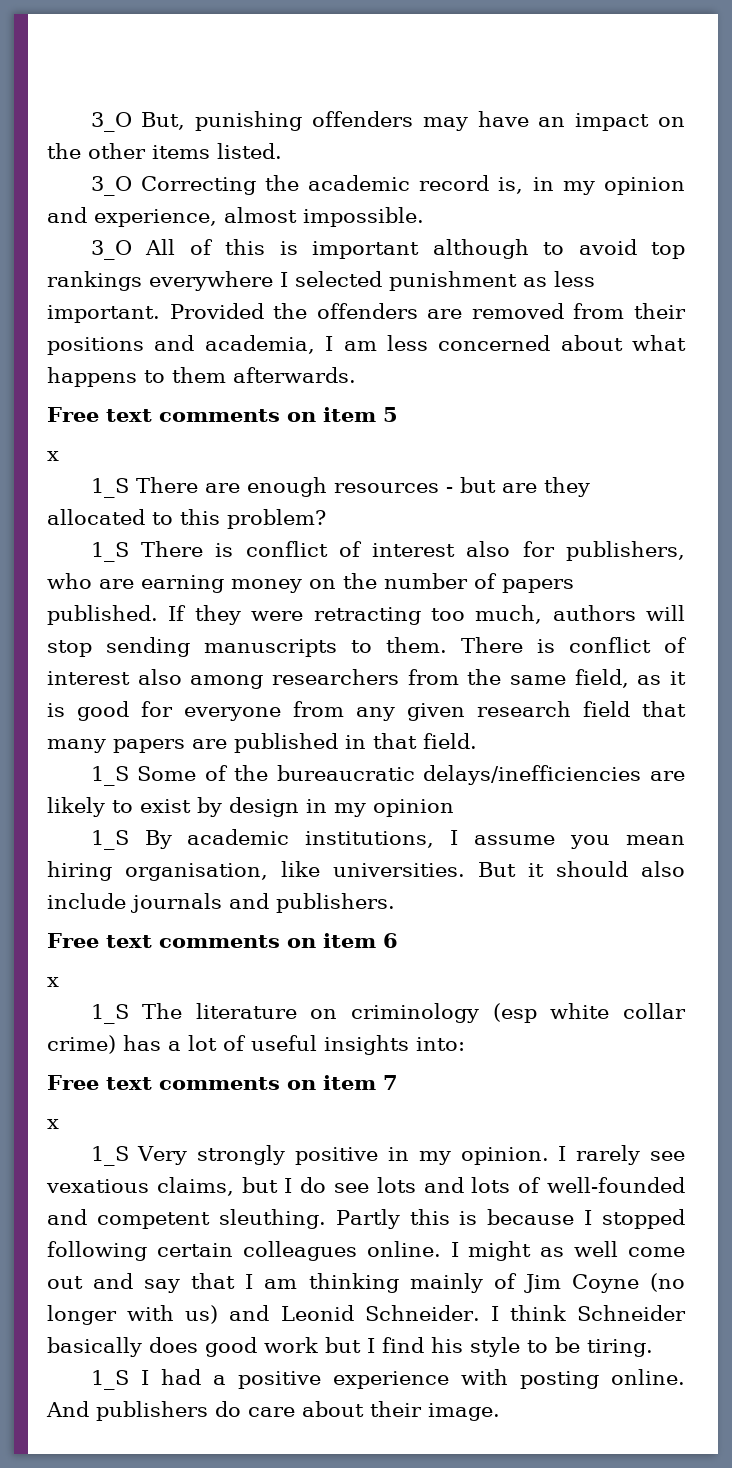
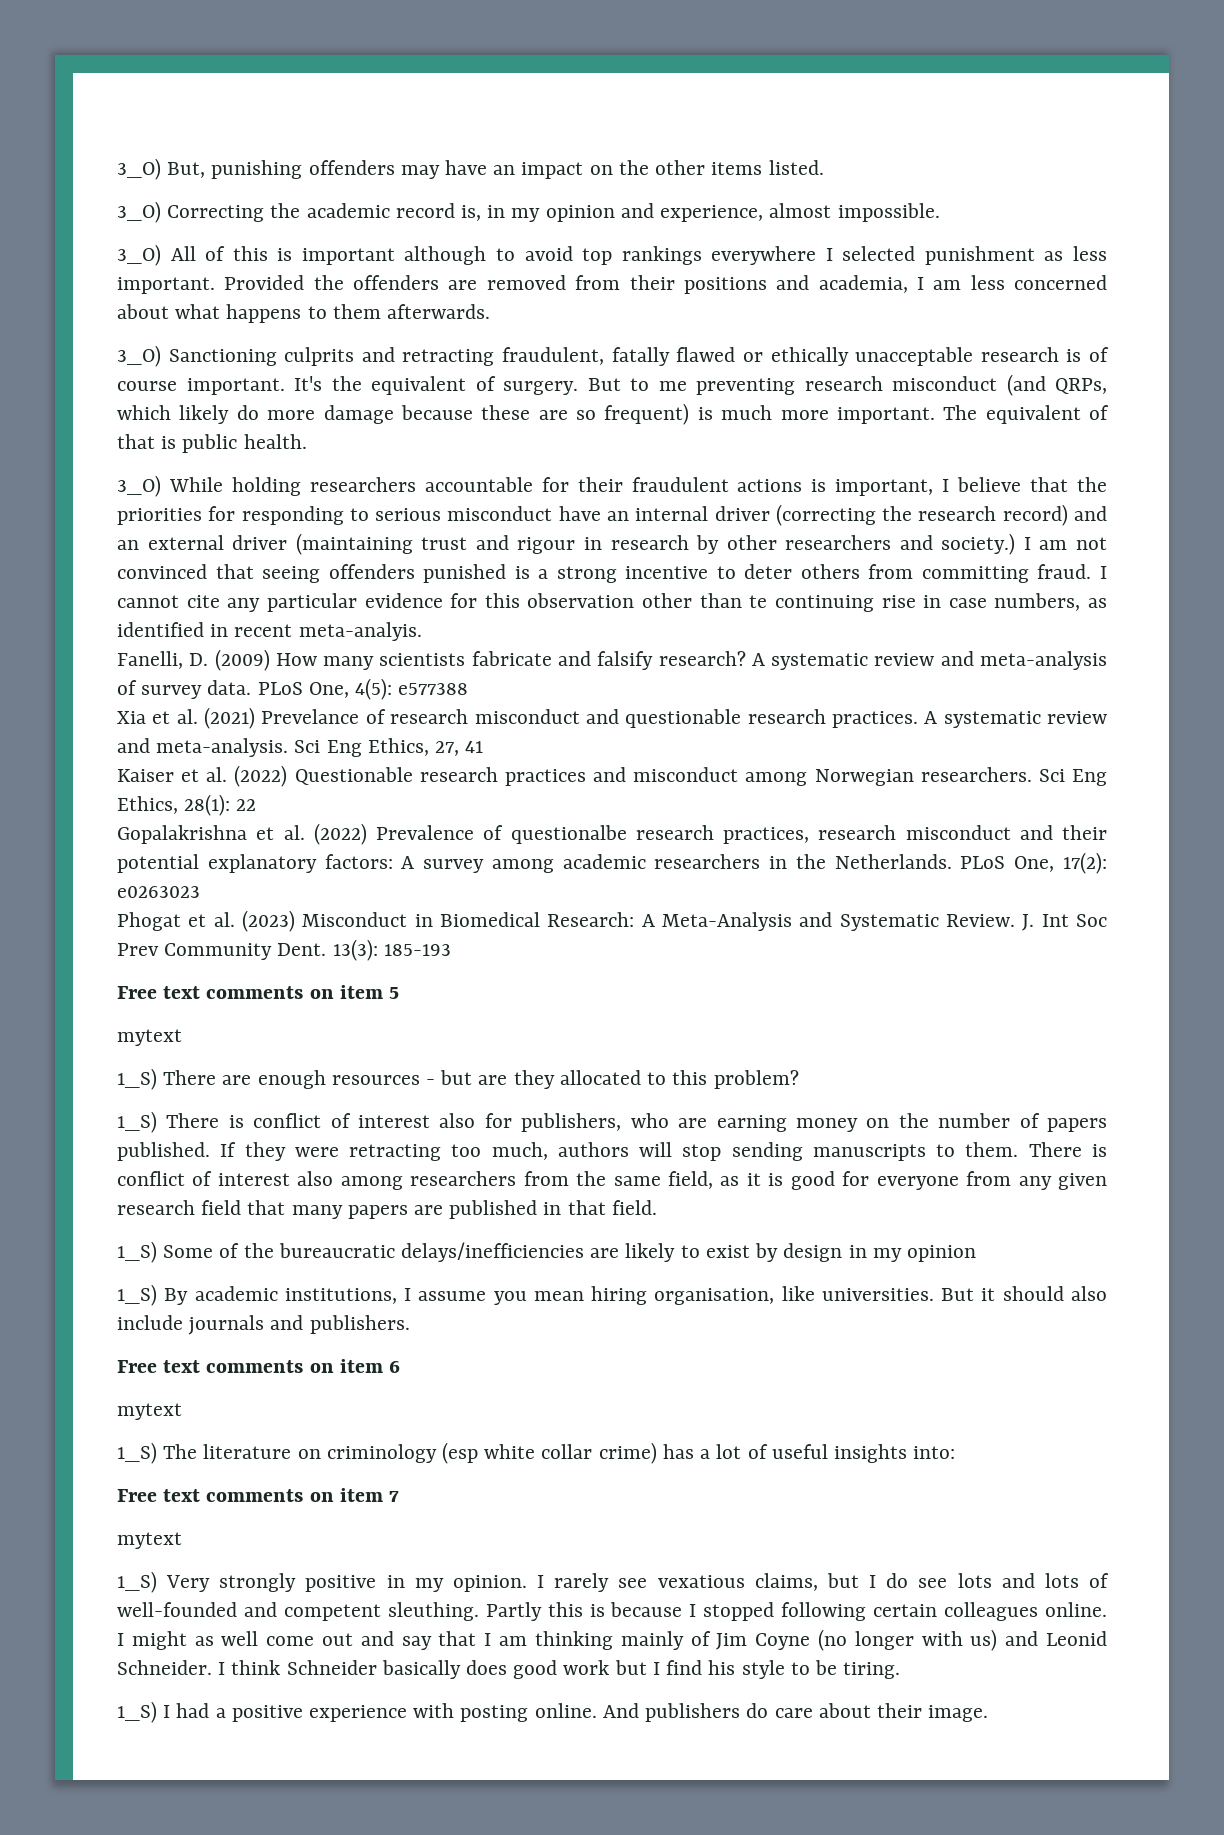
- 3_O But, punishing offenders may have an impact on the other items listed.
+ 3_O) But, punishing offenders may have an impact on the other items listed.
- 3_O Correcting the academic record is, in my opinion and experience, almost impossible.
+ 3_O) Correcting the academic record is, in my opinion and experience, almost impossible.
- 3_O All of this is important although to avoid top rankings everywhere I selected punishment as less important.
+ 3_O) All of this is important although to avoid top rankings everywhere I selected punishment as less important.
+ 3_O) Sanctioning culprits and retracting fraudulent, fatally flawed or ethically unacceptable research is of course important. It's the equivalent of surgery. But to me preventing research misconduct (and QRPs, which likely do more damage because these are so frequent) is much more important. The equivalent of that is public health.
+ 3_O) While holding researchers accountable for their fraudulent actions is important, I believe that the priorities for responding to serious misconduct have an internal driver (correcting the research record) and an external driver (maintaining trust and rigour in research by other researchers and society.) I am not convinced that seeing offenders punished is a strong incentive to deter others from committing fraud. I cannot cite any particular evidence for this observation other than te continuing rise in case numbers, as identified in recent meta-analyis.
+ Fanelli, D. (2009) How many scientists fabricate and falsify research? A systematic review and meta-analysis of survey data. PLoS One, 4(5): e577388
+ Xia et al. (2021) Prevelance of research misconduct and questionable research practices. A systematic review and meta-analysis. Sci Eng Ethics, 27, 41
+ Kaiser et al. (2022) Questionable research practices and misconduct among Norwegian researchers. Sci Eng Ethics, 28(1): 22
+ Gopalakrishna et al. (2022) Prevalence of questionalbe research practices, research misconduct and their potential explanatory factors: A survey among academic researchers in the Netherlands. PLoS One, 17(2): e0263023
+ Phogat et al. (2023) Misconduct in Biomedical Research: A Meta-Analysis and Systematic Review. J. Int Soc Prev Community Dent. 13(3): 185-193
  Free text comments on item 5
- x
- 1_S There are enough resources - but are they allocated to this problem?
+ mytext
+ 1_S) There are enough resources - but are they allocated to this problem?
- 1_S There is conflict of interest also for publishers, who are earning money on the number of papers published.
+ 1_S) There is conflict of interest also for publishers, who are earning money on the number of papers published.
- 1_S Some of the bureaucratic delays/inefficiencies are likely to exist by design in my opinion
+ 1_S) Some of the bureaucratic delays/inefficiencies are likely to exist by design in my opinion
- 1_S By academic institutions, I assume you mean hiring organisation, like universities.
+ 1_S) By academic institutions, I assume you mean hiring organisation, like universities.
  Free text comments on item 6
- x
- 1_S The literature on criminology (esp white collar crime) has a lot of useful insights into:
+ mytext
+ 1_S) The literature on criminology (esp white collar crime) has a lot of useful insights into:
  Free text comments on item 7
- x
- 1_S Very strongly positive in my opinion.
+ mytext
+ 1_S) Very strongly positive in my opinion.
- 1_S I had a positive experience with posting online.
+ 1_S) I had a positive experience with posting online.

